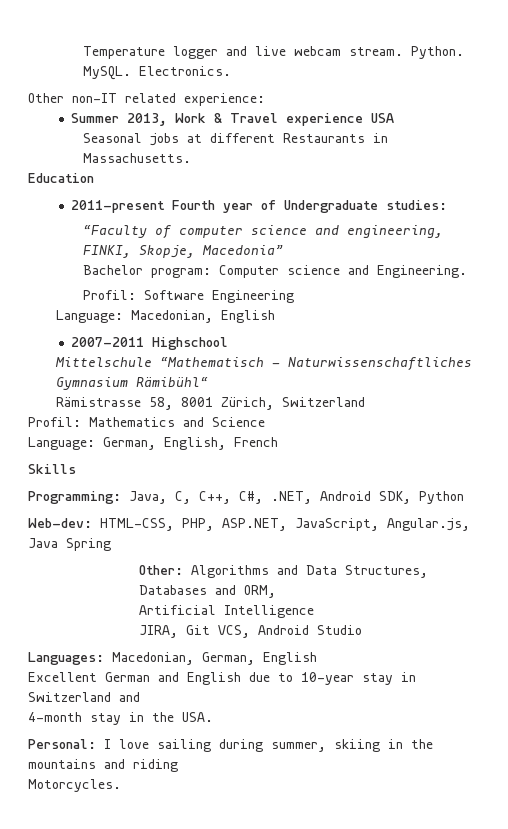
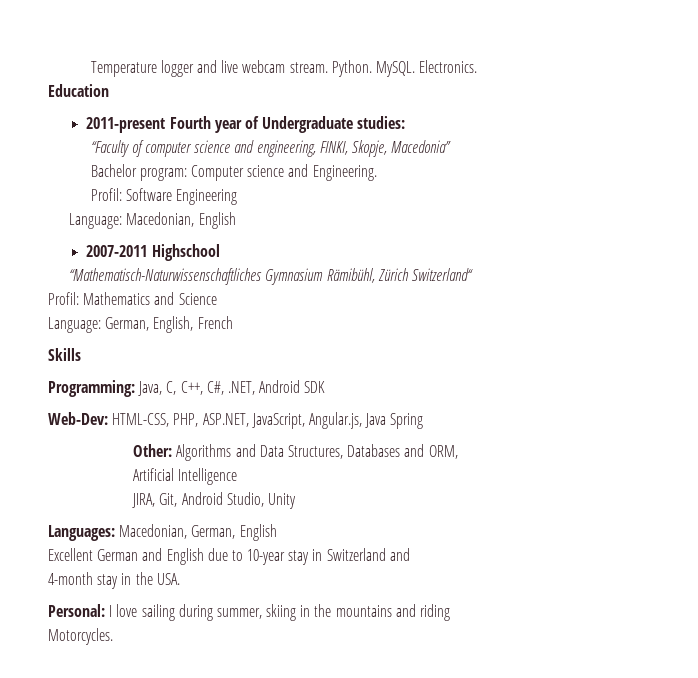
- Other non-IT related experience:
- Summer 2013, Work & Travel experience USA
- Seasonal jobs at different Restaurants in Massachusetts.
- Mittelschule “Mathematisch - Naturwissenschaftliches Gymnasium Rämibühl“
- Rämistrasse 58, 8001 Zürich, Switzerland
+ “Mathematisch-Naturwissenschaftliches Gymnasium Rämibühl, Zürich Switzerland“
- Programming: Java, C, C++, C#, .NET, Android SDK, Python
- Web-dev: HTML-CSS, PHP, ASP.NET, JavaScript, Angular.js, Java Spring
+ Programming: Java, C, C++, C#, .NET, Android SDK
+ Web-Dev: HTML-CSS, PHP, ASP.NET, JavaScript, Angular.js, Java Spring
- JIRA, Git VCS, Android Studio
+ JIRA, Git, Android Studio, Unity

